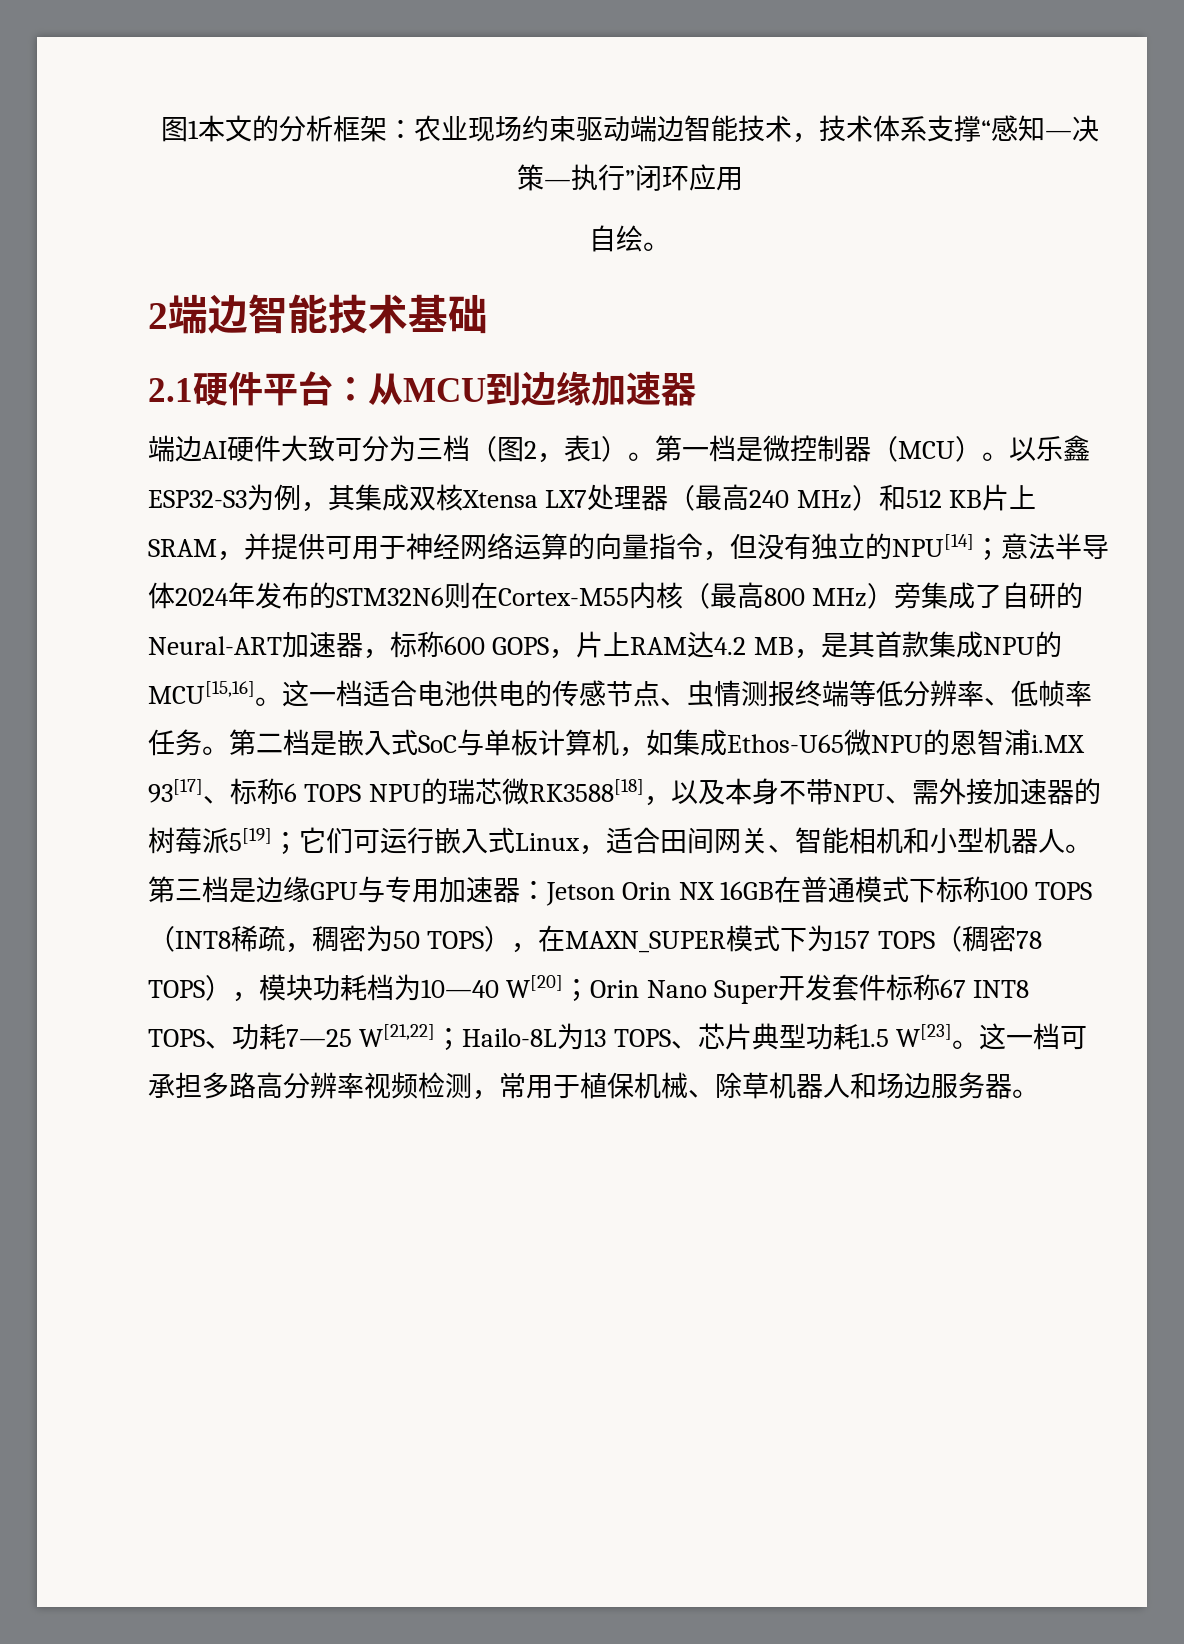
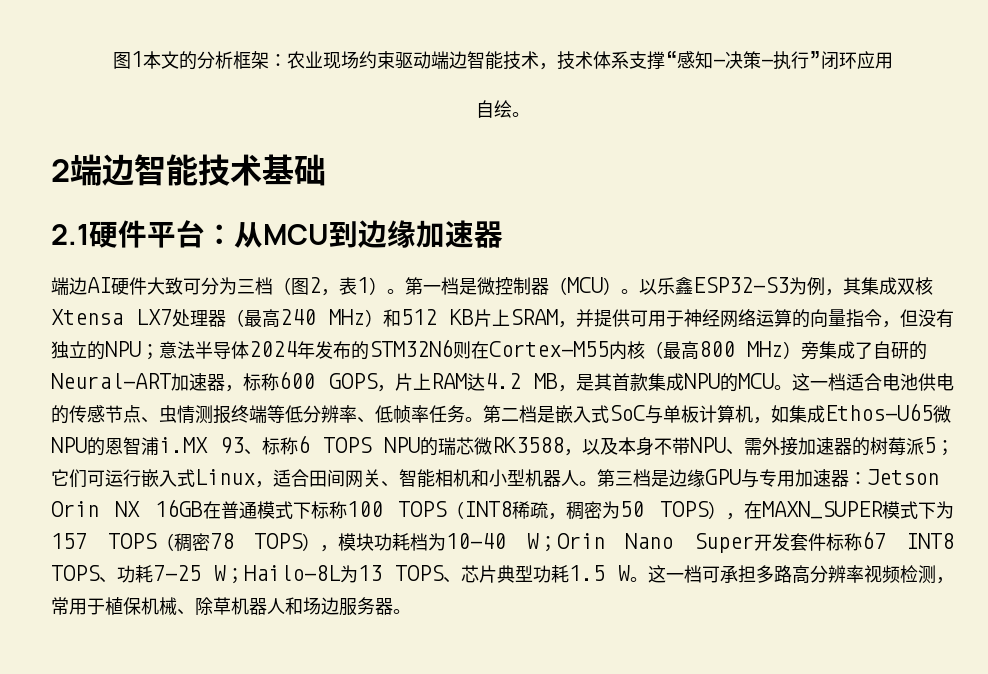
- 以乐鑫ESP32-S3为例，其集成双核Xtensa LX7处理器（最高240 MHz）和512 KB片上SRAM，并提供可用于神经网络运算的向量指令，但没有独立的NPU[14]；
+ 以乐鑫ESP32-S3为例，其集成双核Xtensa LX7处理器（最高240 MHz）和512 KB片上SRAM，并提供可用于神经网络运算的向量指令，但没有独立的NPU；
- 意法半导体2024年发布的STM32N6则在Cortex-M55内核（最高800 MHz）旁集成了自研的Neural-ART加速器，标称600 GOPS，片上RAM达4.2 MB，是其首款集成NPU的MCU[15,16]。
+ 意法半导体2024年发布的STM32N6则在Cortex-M55内核（最高800 MHz）旁集成了自研的Neural-ART加速器，标称600 GOPS，片上RAM达4.2 MB，是其首款集成NPU的MCU。
- 第二档是嵌入式SoC与单板计算机，如集成Ethos-U65微NPU的恩智浦i.MX 93[17]、标称6 TOPS NPU的瑞芯微RK3588[18]，以及本身不带NPU、需外接加速器的树莓派5[19]；它们可运行嵌入式Linux，适合田间网关、智能相机和小型机器人。
+ 第二档是嵌入式SoC与单板计算机，如集成Ethos-U65微NPU的恩智浦i.MX 93、标称6 TOPS NPU的瑞芯微RK3588，以及本身不带NPU、需外接加速器的树莓派5；它们可运行嵌入式Linux，适合田间网关、智能相机和小型机器人。
- 第三档是边缘GPU与专用加速器：Jetson Orin NX 16GB在普通模式下标称100 TOPS（INT8稀疏，稠密为50 TOPS），在MAXN_SUPER模式下为157 TOPS（稠密78 TOPS），模块功耗档为10—40 W[20]；Orin Nano Super开发套件标称67 INT8 TOPS、功耗7—25 W[21,22]；Hailo-8L为13 TOPS、芯片典型功耗1.5 W[23]。
+ 第三档是边缘GPU与专用加速器：Jetson Orin NX 16GB在普通模式下标称100 TOPS（INT8稀疏，稠密为50 TOPS），在MAXN_SUPER模式下为157 TOPS（稠密78 TOPS），模块功耗档为10—40 W；Orin Nano Super开发套件标称67 INT8 TOPS、功耗7—25 W；Hailo-8L为13 TOPS、芯片典型功耗1.5 W。

